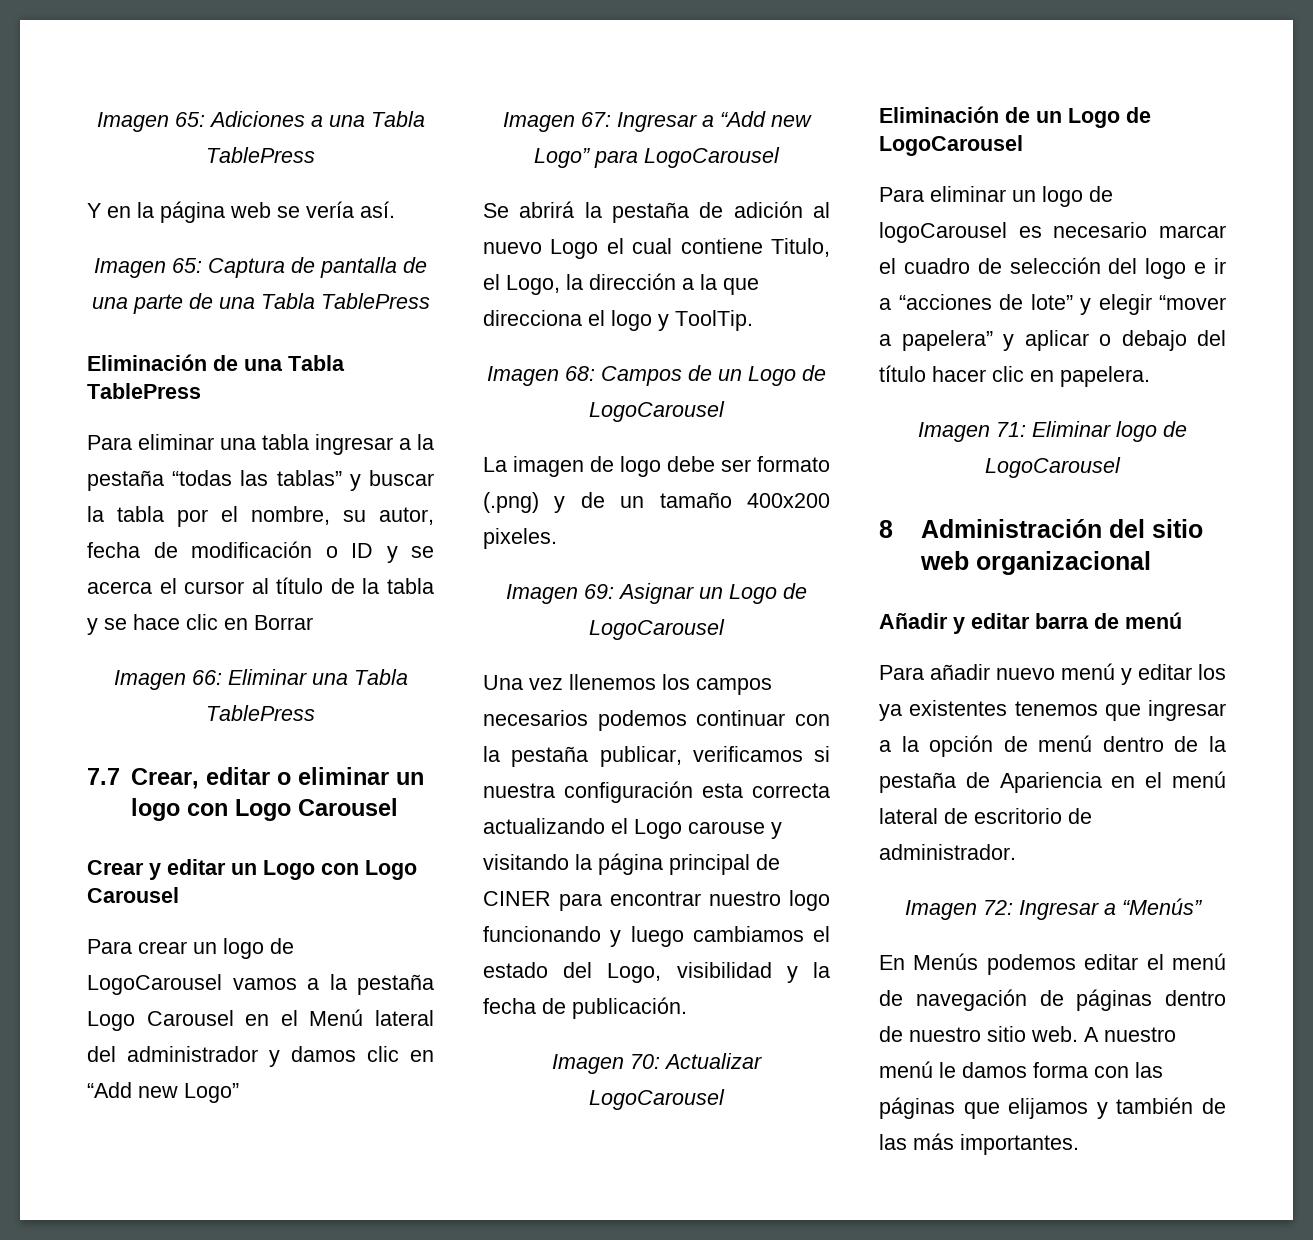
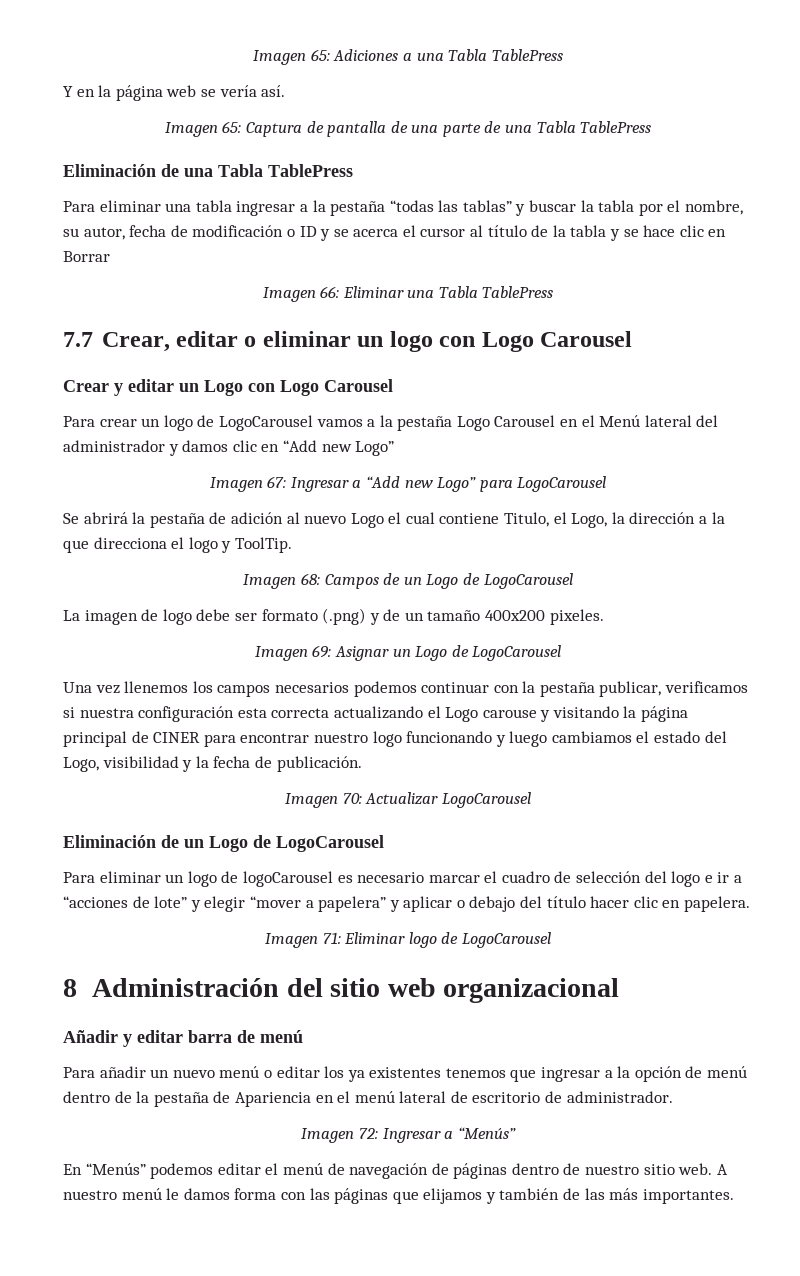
- Para añadir nuevo menú y editar los ya existentes tenemos que ingresar a la opción de menú dentro de la pestaña de Apariencia en el menú lateral de escritorio de administrador.
+ Para añadir un nuevo menú o editar los ya existentes tenemos que ingresar a la opción de menú dentro de la pestaña de Apariencia en el menú lateral de escritorio de administrador.
- En Menús podemos editar el menú de navegación de páginas dentro de nuestro sitio web.
+ En “Menús” podemos editar el menú de navegación de páginas dentro de nuestro sitio web.

